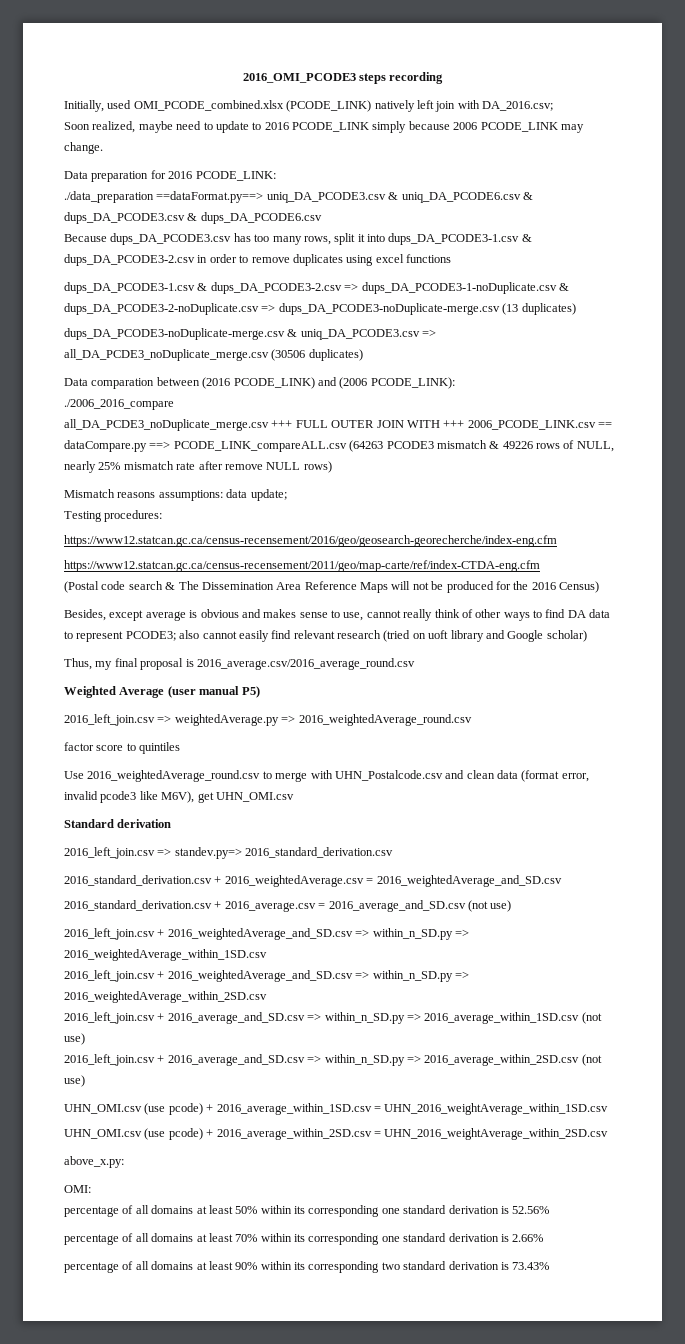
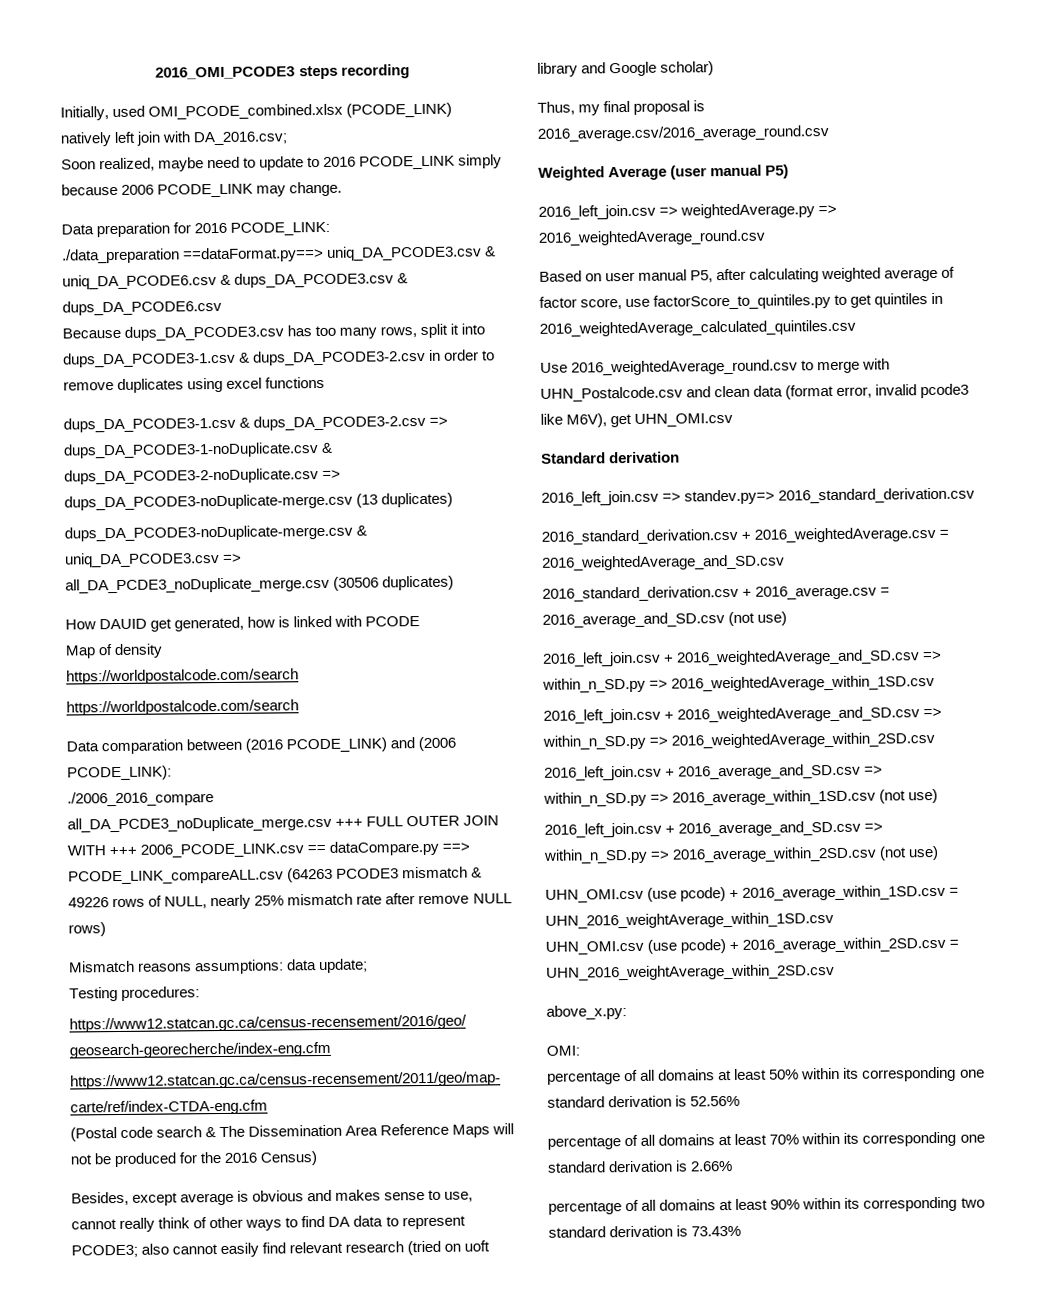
+ How DAUID get generated, how is linked with PCODE
+ Map of density
+ https://worldpostalcode.com/search
+ https://worldpostalcode.com/search
- factor score to quintiles
+ Based on user manual P5, after calculating weighted average of factor score, use factorScore_to_quintiles.py to get quintiles in 2016_weightedAverage_calculated_quintiles.csv

